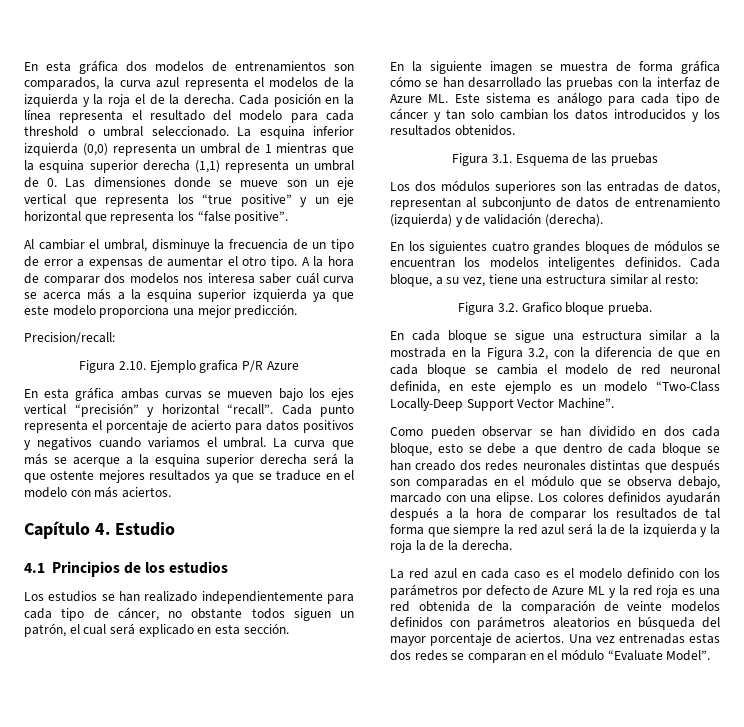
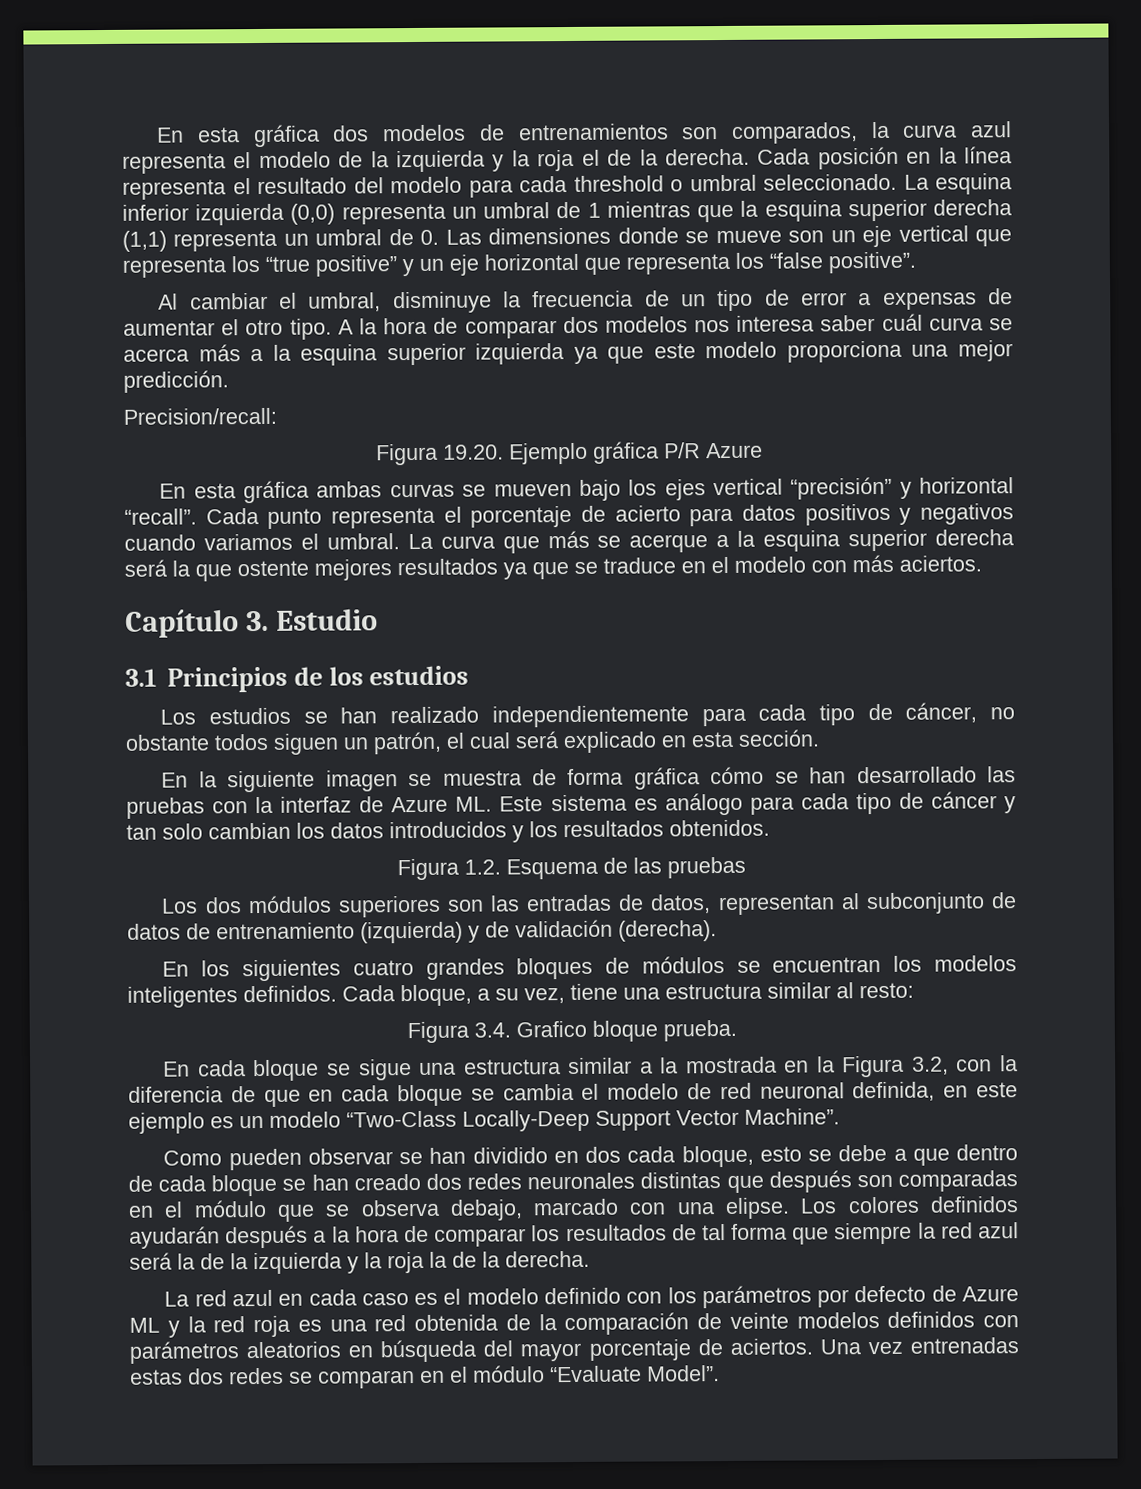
- En esta gráfica dos modelos de entrenamientos son comparados, la curva azul representa el modelos de la izquierda y la roja el de la derecha.
+ En esta gráfica dos modelos de entrenamientos son comparados, la curva azul representa el modelo de la izquierda y la roja el de la derecha.
- Figura 2.10. Ejemplo grafica P/R Azure
+ Figura 19.20. Ejemplo gráfica P/R Azure
- Capítulo 4. Estudio
+ Capítulo 3. Estudio
- 4.1 Principios de los estudios
+ 3.1 Principios de los estudios
- Figura 3.1. Esquema de las pruebas
+ Figura 1.2. Esquema de las pruebas
- Figura 3.2. Grafico bloque prueba.
+ Figura 3.4. Grafico bloque prueba.

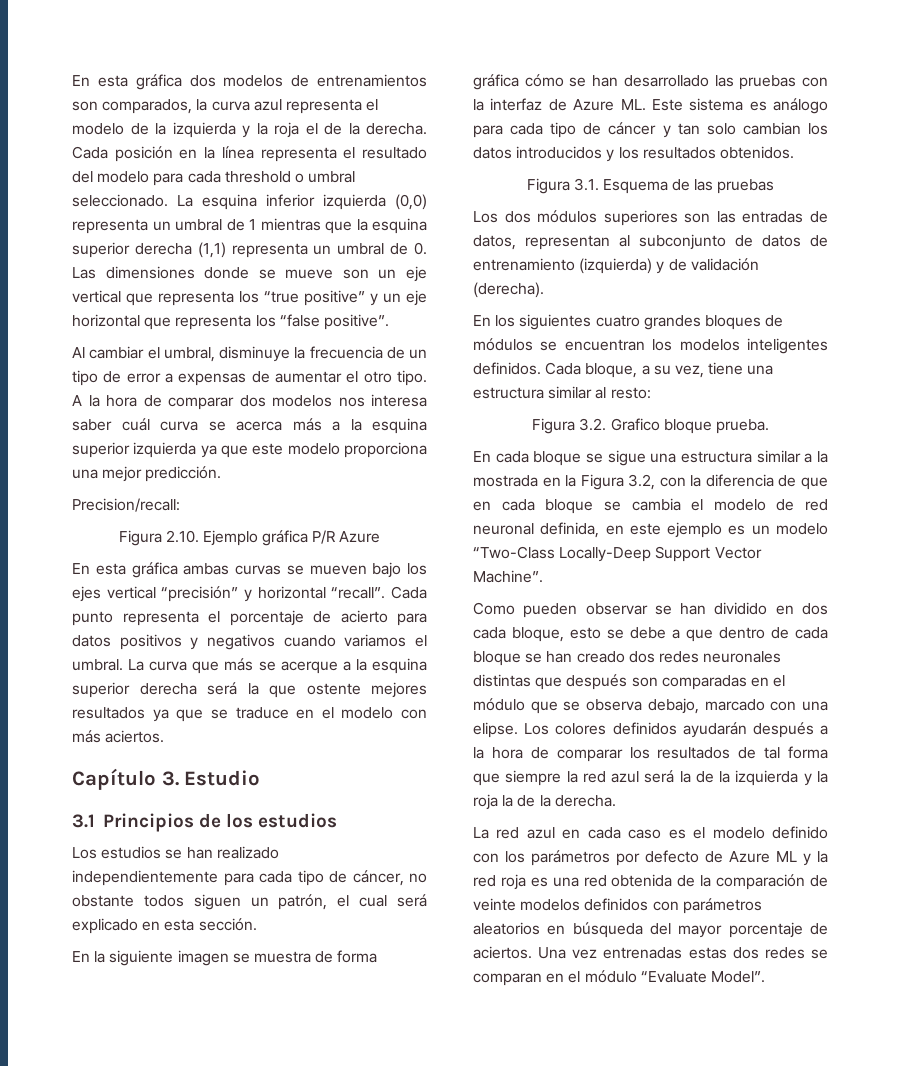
- Figura 19.20. Ejemplo gráfica P/R Azure
+ Figura 2.10. Ejemplo gráfica P/R Azure
- Figura 1.2. Esquema de las pruebas
+ Figura 3.1. Esquema de las pruebas
- Figura 3.4. Grafico bloque prueba.
+ Figura 3.2. Grafico bloque prueba.

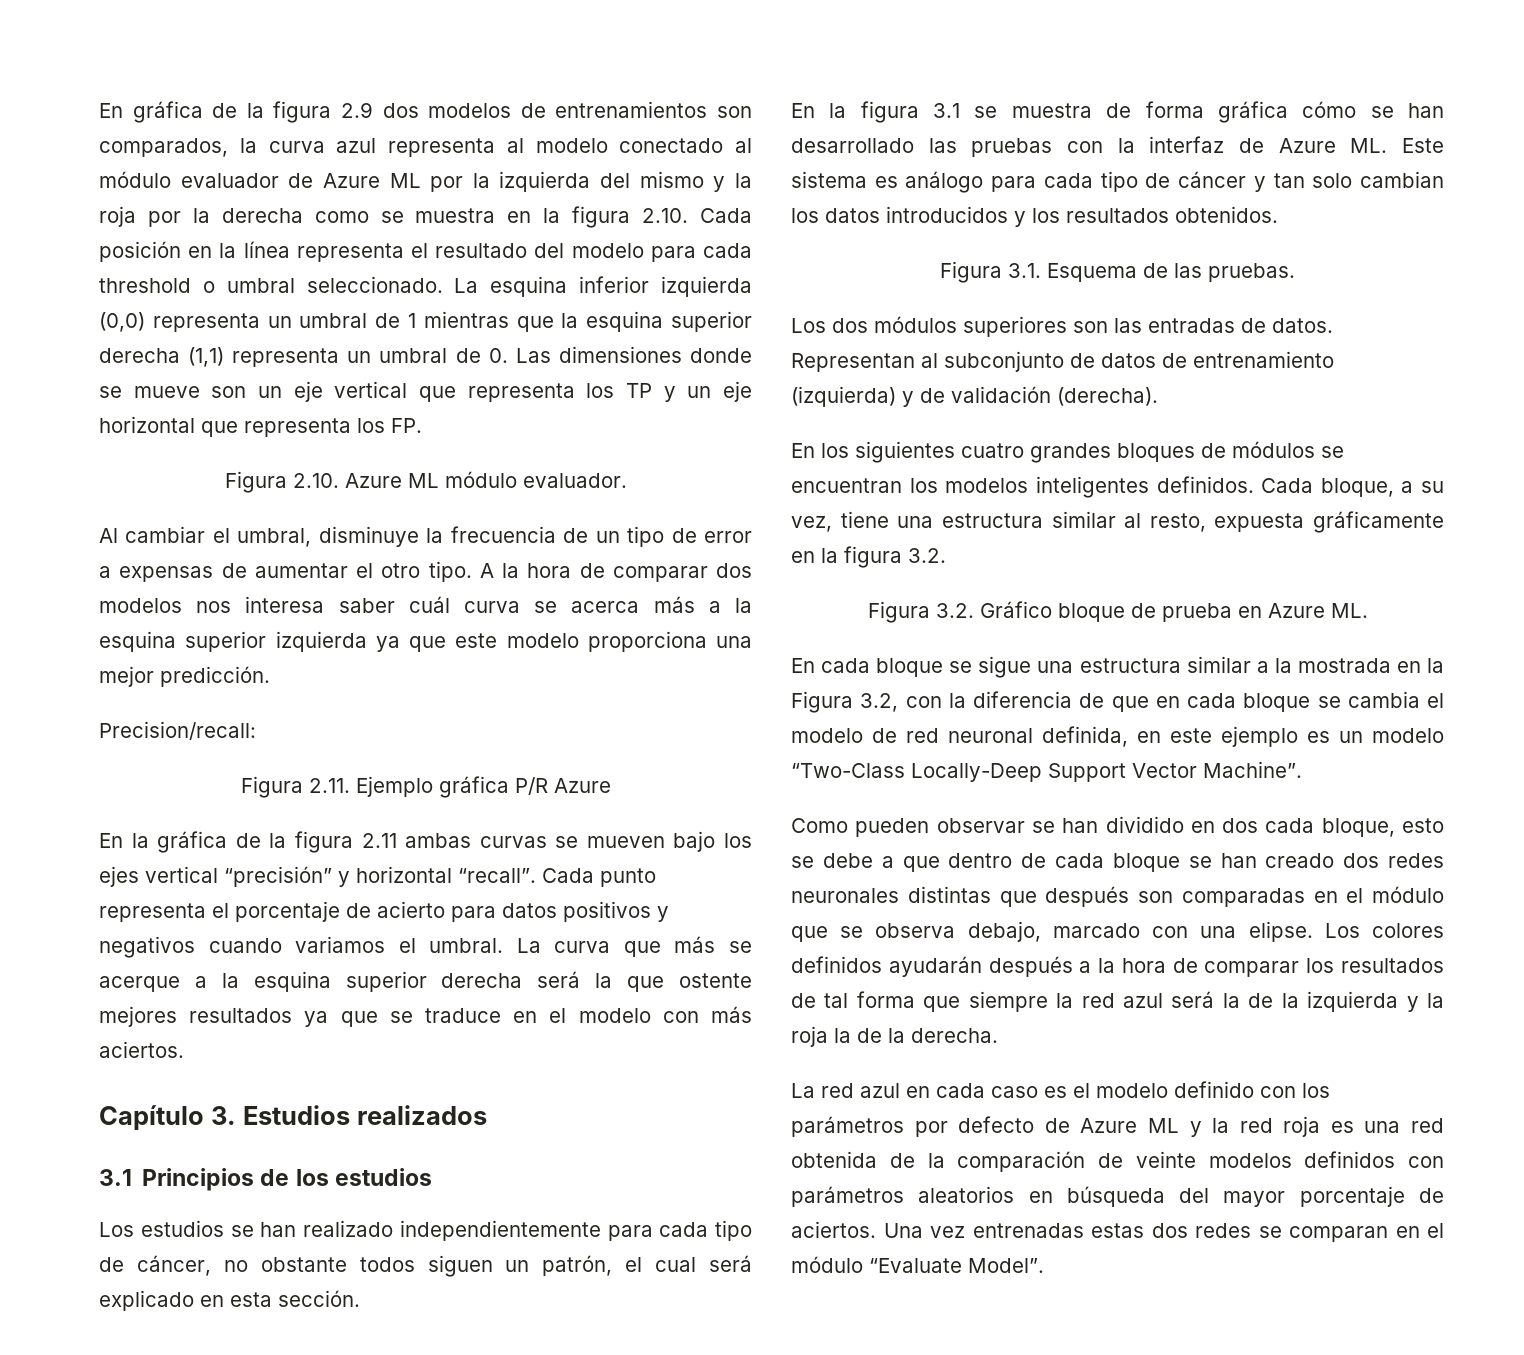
- En esta gráfica dos modelos de entrenamientos son comparados, la curva azul representa el modelo de la izquierda y la roja el de la derecha. Cada posición en la línea representa el resultado del modelo para cada threshold o umbral seleccionado.
+ En gráfica de la figura 2.9 dos modelos de entrenamientos son comparados, la curva azul representa al modelo conectado al módulo evaluador de Azure ML por la izquierda del mismo y la roja por la derecha como se muestra en la figura 2.10. Cada posición en la línea representa el resultado del modelo para cada threshold o umbral seleccionado.
- La esquina inferior izquierda (0,0) representa un umbral de 1 mientras que la esquina superior derecha (1,1) representa un umbral de 0. Las dimensiones donde se mueve son un eje vertical que representa los “true positive” y un eje horizontal que representa los “false positive”.
+ La esquina inferior izquierda (0,0) representa un umbral de 1 mientras que la esquina superior derecha (1,1) representa un umbral de 0. Las dimensiones donde se mueve son un eje vertical que representa los TP y un eje horizontal que representa los FP.
+ Figura 2.10. Azure ML módulo evaluador.
- Figura 2.10. Ejemplo gráfica P/R Azure
+ Figura 2.11. Ejemplo gráfica P/R Azure
- En esta gráfica ambas curvas se mueven bajo los ejes vertical “precisión” y horizontal “recall”.
+ En la gráfica de la figura 2.11 ambas curvas se mueven bajo los ejes vertical “precisión” y horizontal “recall”.
- Capítulo 3. Estudio
+ Capítulo 3. Estudios realizados
- En la siguiente imagen se muestra de forma gráfica cómo se han desarrollado las pruebas con la interfaz de Azure ML. Este sistema es análogo para cada tipo de cáncer y tan solo cambian los datos introducidos y los resultados obtenidos.
+ En la figura 3.1 se muestra de forma gráfica cómo se han desarrollado las pruebas con la interfaz de Azure ML. Este sistema es análogo para cada tipo de cáncer y tan solo cambian los datos introducidos y los resultados obtenidos.
- Figura 3.1. Esquema de las pruebas
+ Figura 3.1. Esquema de las pruebas.
- Los dos módulos superiores son las entradas de datos, representan al subconjunto de datos de entrenamiento (izquierda) y de validación (derecha).
+ Los dos módulos superiores son las entradas de datos. Representan al subconjunto de datos de entrenamiento (izquierda) y de validación (derecha).
- Cada bloque, a su vez, tiene una estructura similar al resto:
- Figura 3.2. Grafico bloque prueba.
+ Cada bloque, a su vez, tiene una estructura similar al resto, expuesta gráficamente en la figura 3.2.
+ Figura 3.2. Gráfico bloque de prueba en Azure ML.

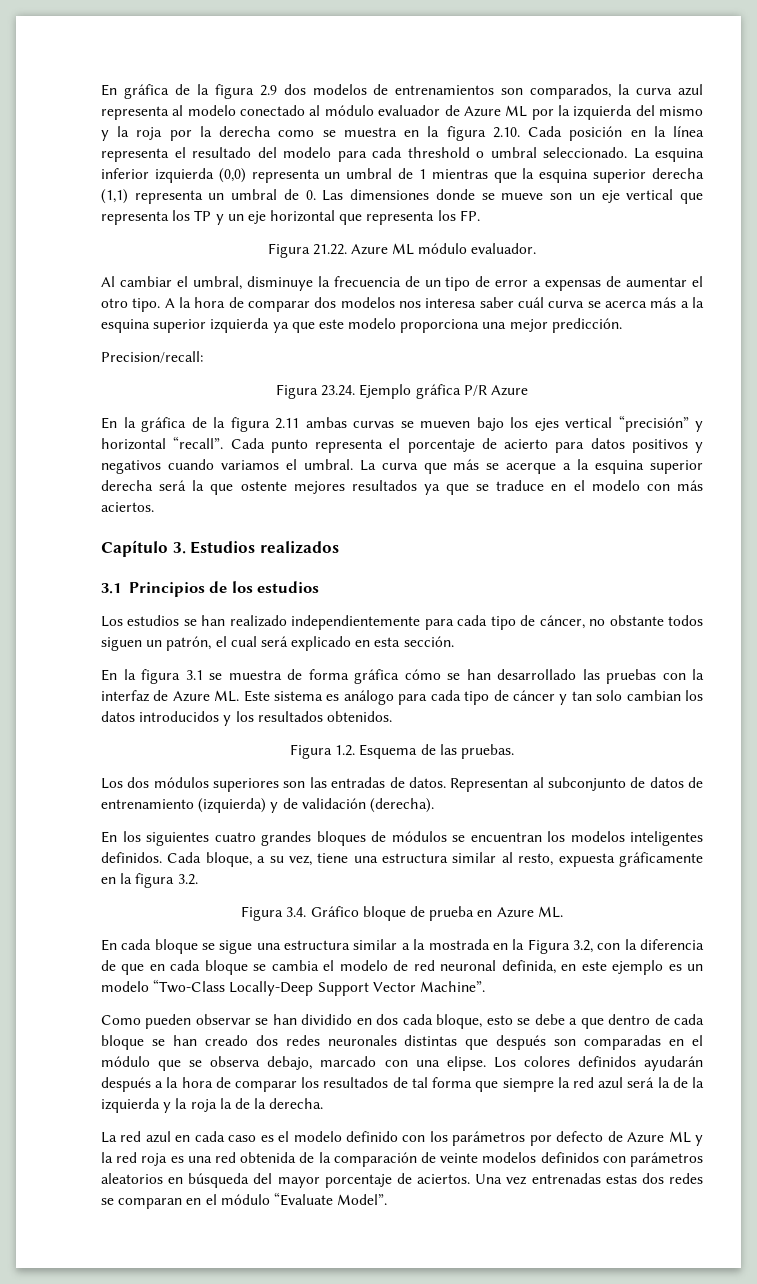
- Figura 2.10. Azure ML módulo evaluador.
+ Figura 21.22. Azure ML módulo evaluador.
- Figura 2.11. Ejemplo gráfica P/R Azure
+ Figura 23.24. Ejemplo gráfica P/R Azure
- Figura 3.1. Esquema de las pruebas.
+ Figura 1.2. Esquema de las pruebas.
- Figura 3.2. Gráfico bloque de prueba en Azure ML.
+ Figura 3.4. Gráfico bloque de prueba en Azure ML.

